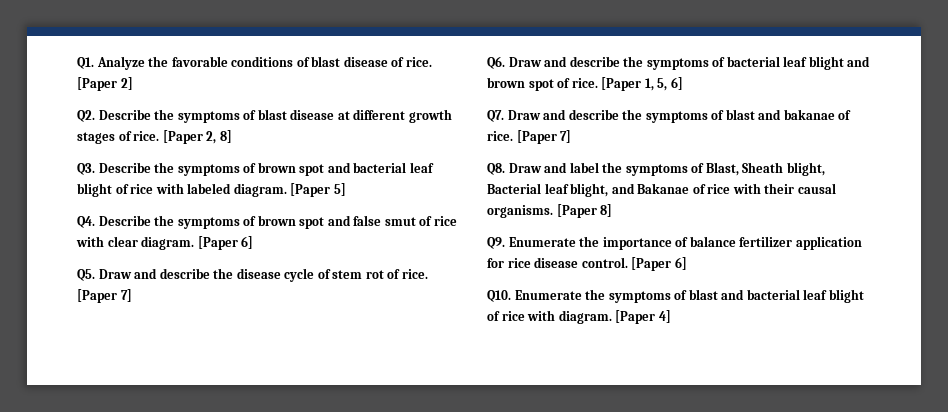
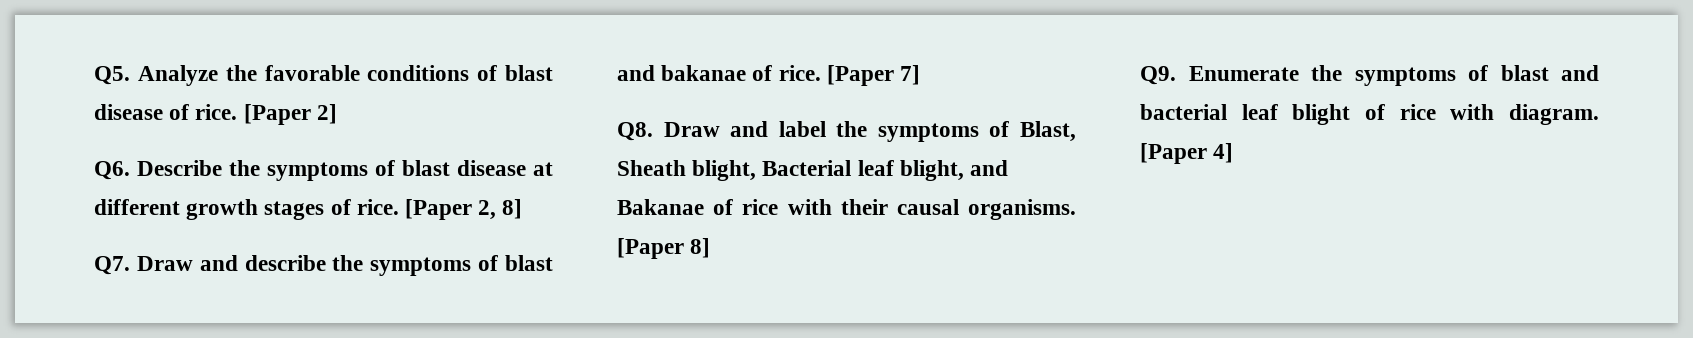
- Q1. Analyze the favorable conditions of blast disease of rice.
+ Q5. Analyze the favorable conditions of blast disease of rice.
- Q2. Describe the symptoms of blast disease at different growth stages of rice.
+ Q6. Describe the symptoms of blast disease at different growth stages of rice.
- Q3. Describe the symptoms of brown spot and bacterial leaf blight of rice with labeled diagram. [Paper 5]
- Q4. Describe the symptoms of brown spot and false smut of rice with clear diagram. [Paper 6]
- Q5. Draw and describe the disease cycle of stem rot of rice. [Paper 7]
- Q6. Draw and describe the symptoms of bacterial leaf blight and brown spot of rice. [Paper 1, 5, 6]
- Q9. Enumerate the importance of balance fertilizer application for rice disease control. [Paper 6]
- Q10. Enumerate the symptoms of blast and bacterial leaf blight of rice with diagram.
+ Q9. Enumerate the symptoms of blast and bacterial leaf blight of rice with diagram.

